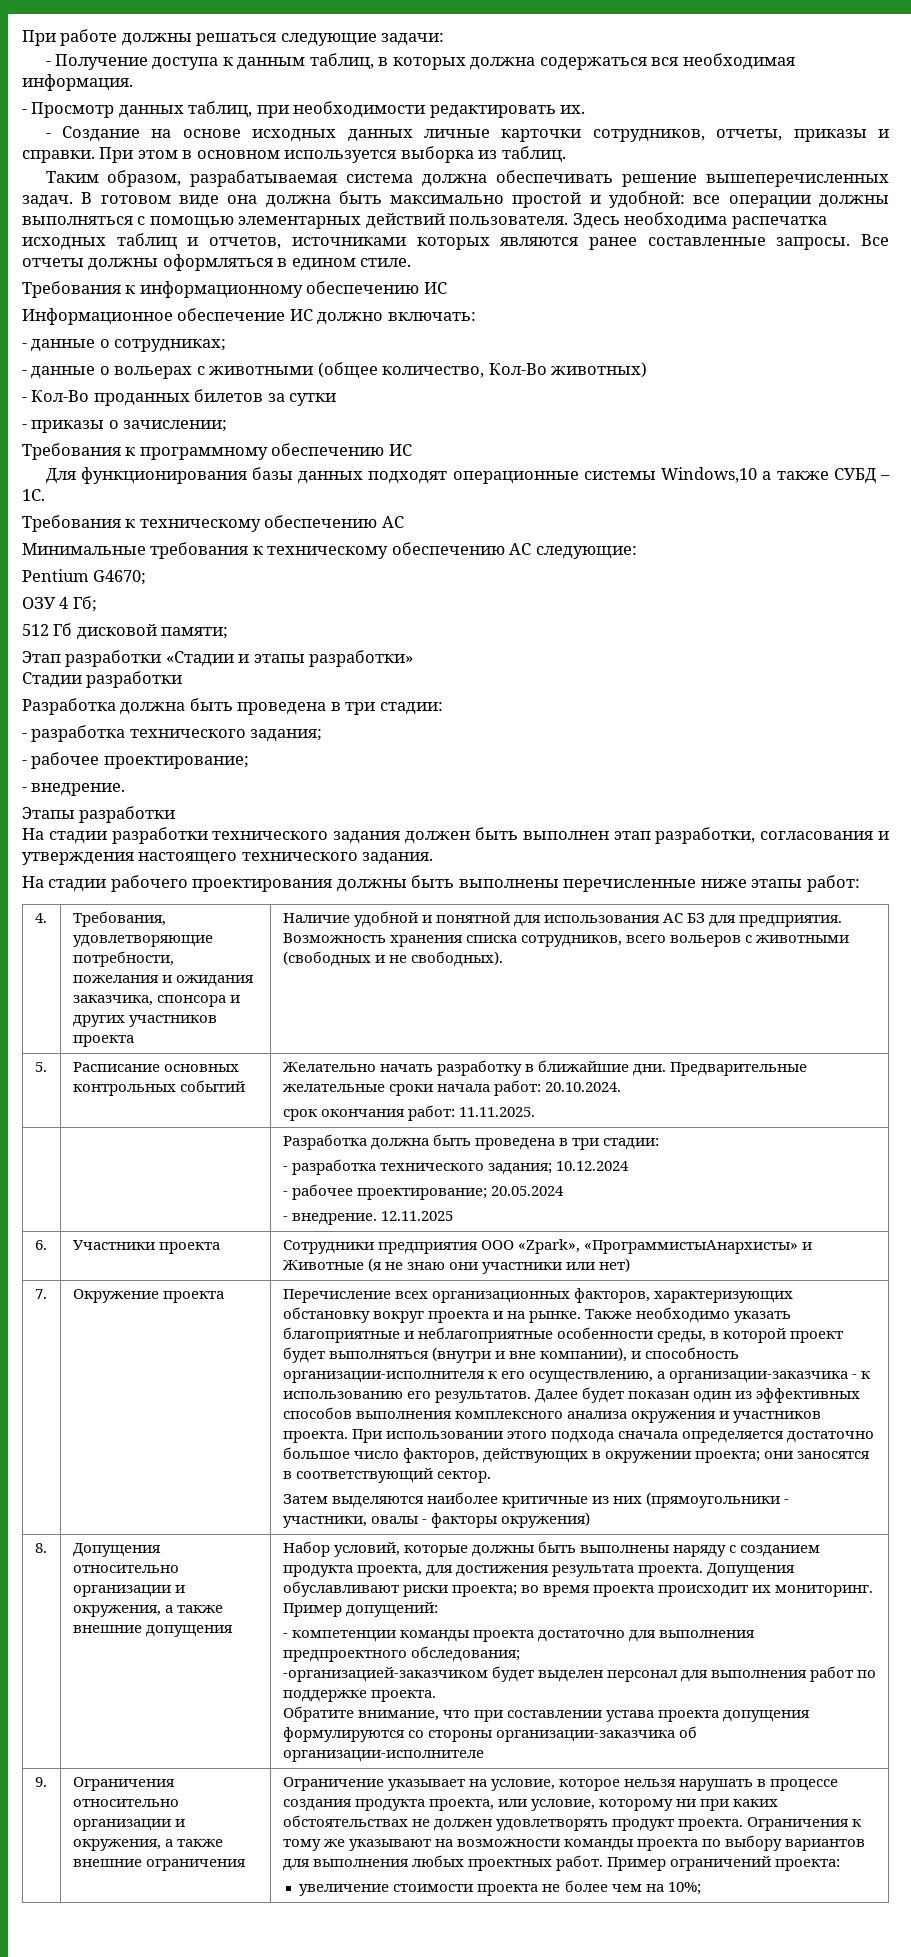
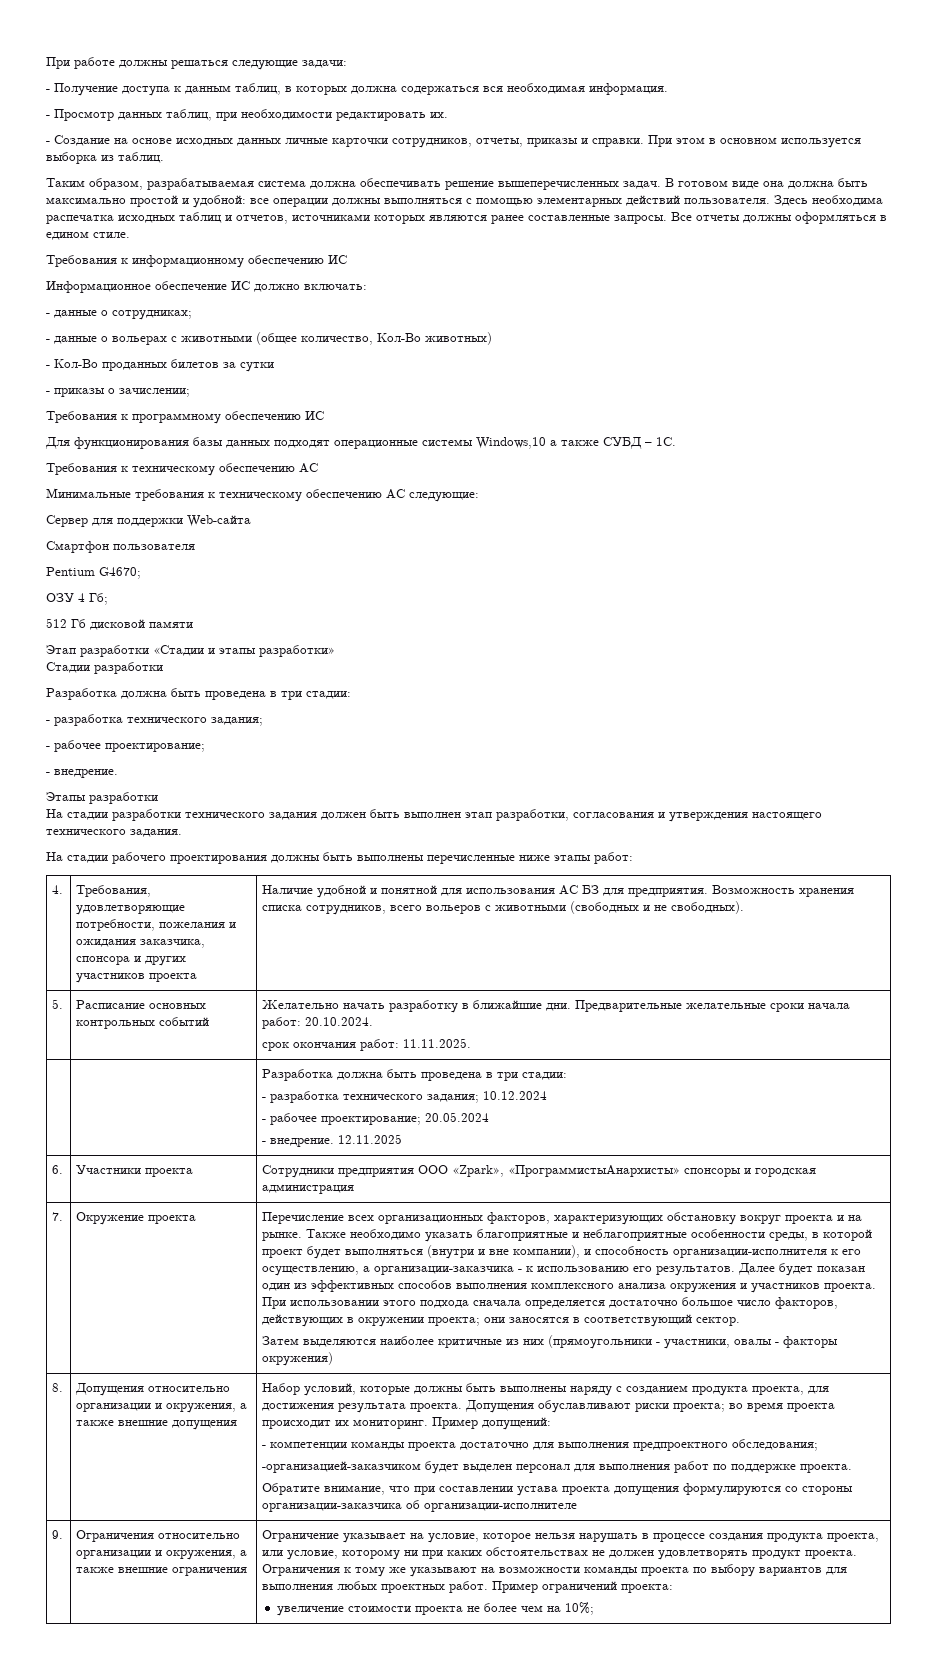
+ Сервер для поддержки Web-сайта
+ Смартфон пользователя
- 512 Гб дисковой памяти;
+ 512 Гб дисковой памяти
- 6. | Участники проекта | Сотрудники предприятия ООО «Zpark», «ПрограммистыАнархисты» и Животные (я не знаю они участники или нет)
+ 6. | Участники проекта | Сотрудники предприятия ООО «Zpark», «ПрограммистыАнархисты» спонсоры и городская администрация

